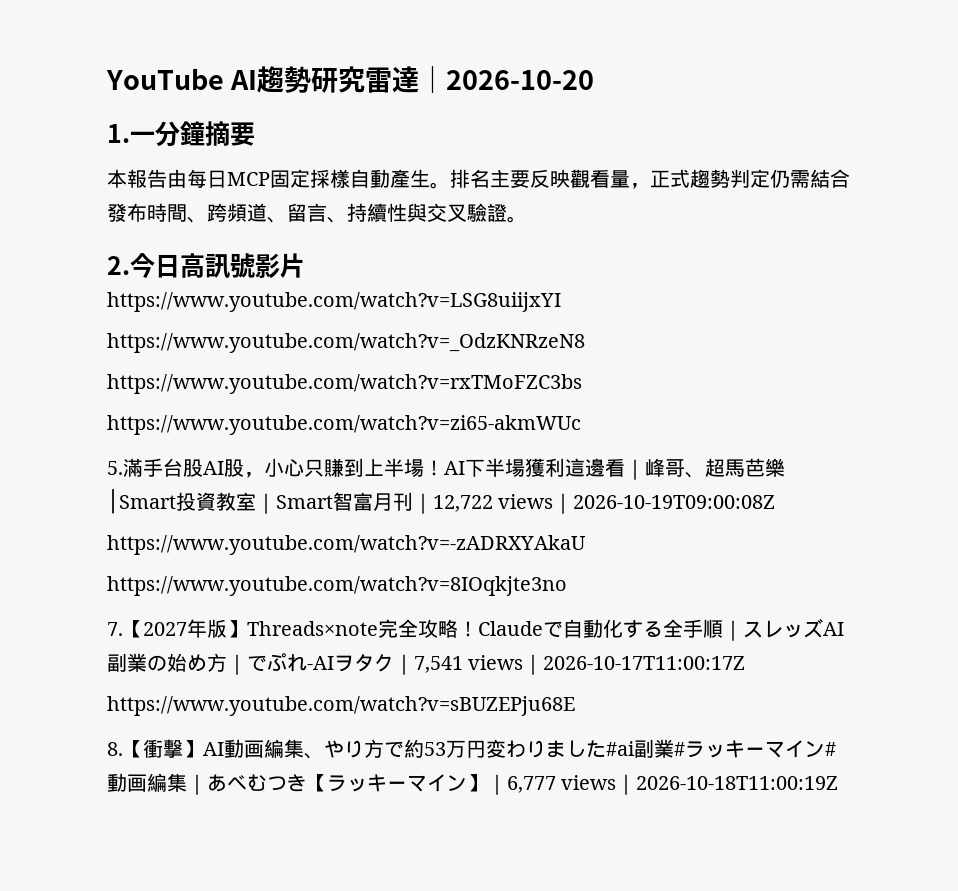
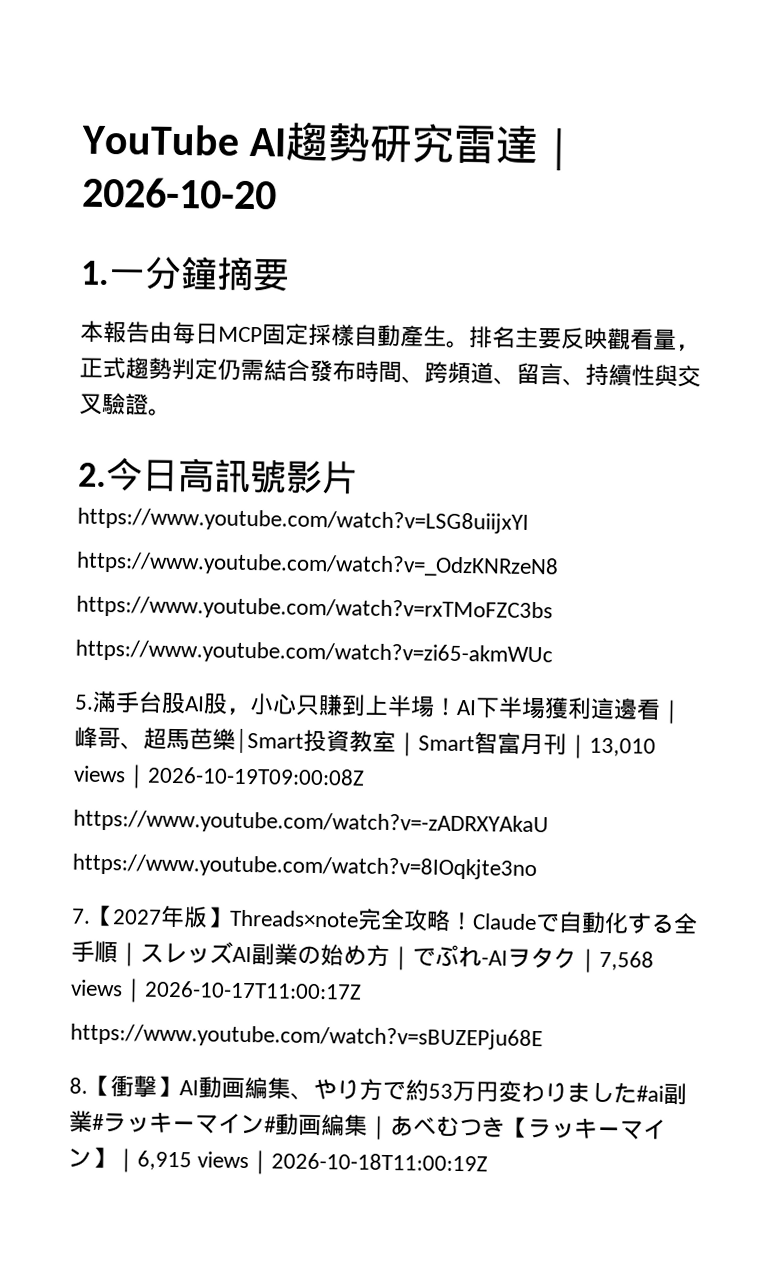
- AI下半場獲利這邊看｜峰哥、超馬芭樂│Smart投資教室｜Smart智富月刊｜12,722 views｜2026-10-19T09:00:08Z
+ AI下半場獲利這邊看｜峰哥、超馬芭樂│Smart投資教室｜Smart智富月刊｜13,010 views｜2026-10-19T09:00:08Z
- Claudeで自動化する全手順｜スレッズAI副業の始め方｜でぷれ-AIヲタク｜7,541 views｜2026-10-17T11:00:17Z
+ Claudeで自動化する全手順｜スレッズAI副業の始め方｜でぷれ-AIヲタク｜7,568 views｜2026-10-17T11:00:17Z
- 8.【衝撃】AI動画編集、やり方で約53万円変わりました#ai副業#ラッキーマイン#動画編集｜あべむつき【ラッキーマイン】｜6,777 views｜2026-10-18T11:00:19Z
+ 8.【衝撃】AI動画編集、やり方で約53万円変わりました#ai副業#ラッキーマイン#動画編集｜あべむつき【ラッキーマイン】｜6,915 views｜2026-10-18T11:00:19Z

